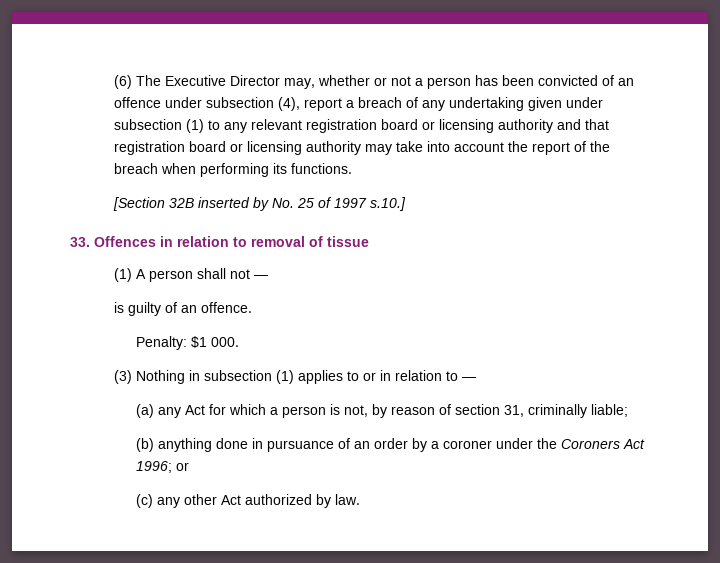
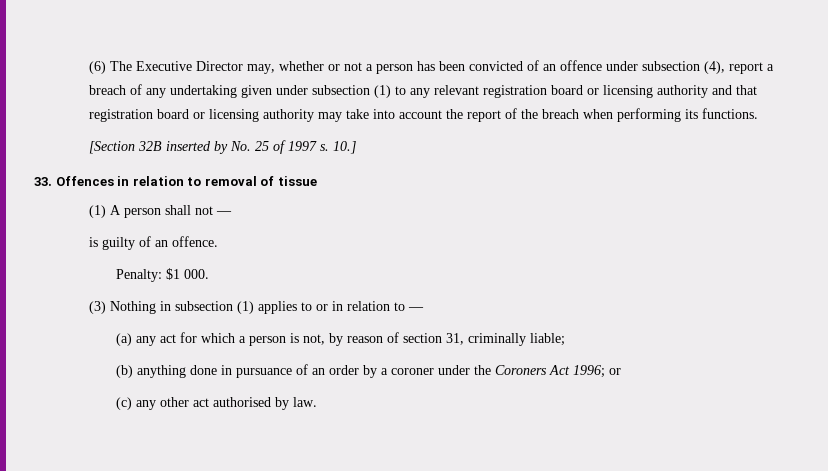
- [Section 32B inserted by No. 25 of 1997 s.10.]
+ [Section 32B inserted by No. 25 of 1997 s. 10.]
- (a) any Act for which a person is not, by reason of section 31, criminally liable;
+ (a) any act for which a person is not, by reason of section 31, criminally liable;
- (c) any other Act authorized by law.
+ (c) any other act authorised by law.

